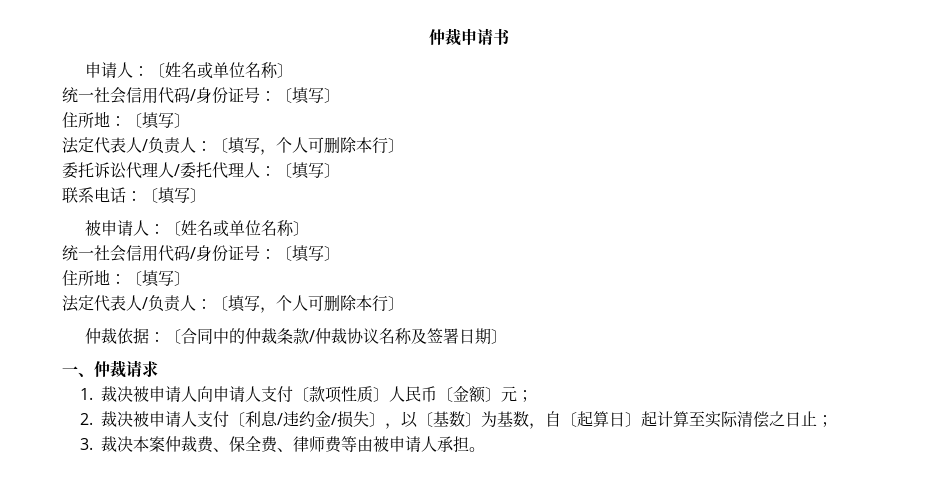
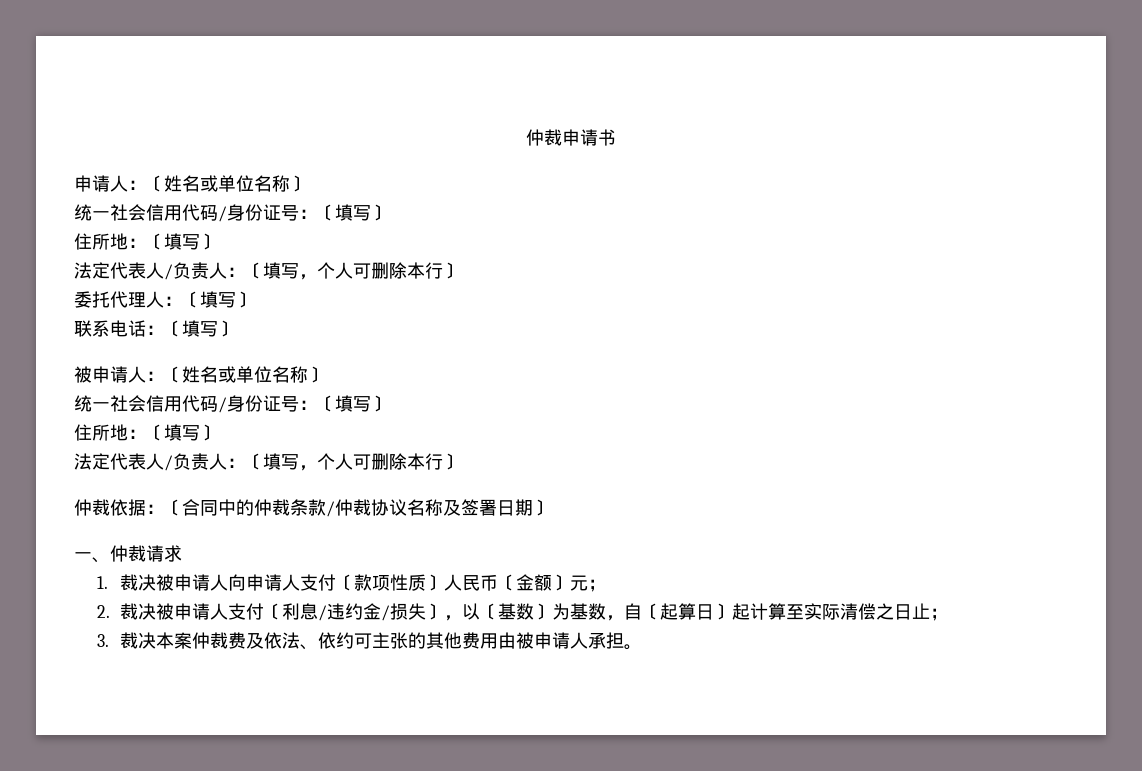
- 委托诉讼代理人/委托代理人：〔填写〕
+ 委托代理人：〔填写〕
- 3.裁决本案仲裁费、保全费、律师费等由被申请人承担。
+ 3.裁决本案仲裁费及依法、依约可主张的其他费用由被申请人承担。

